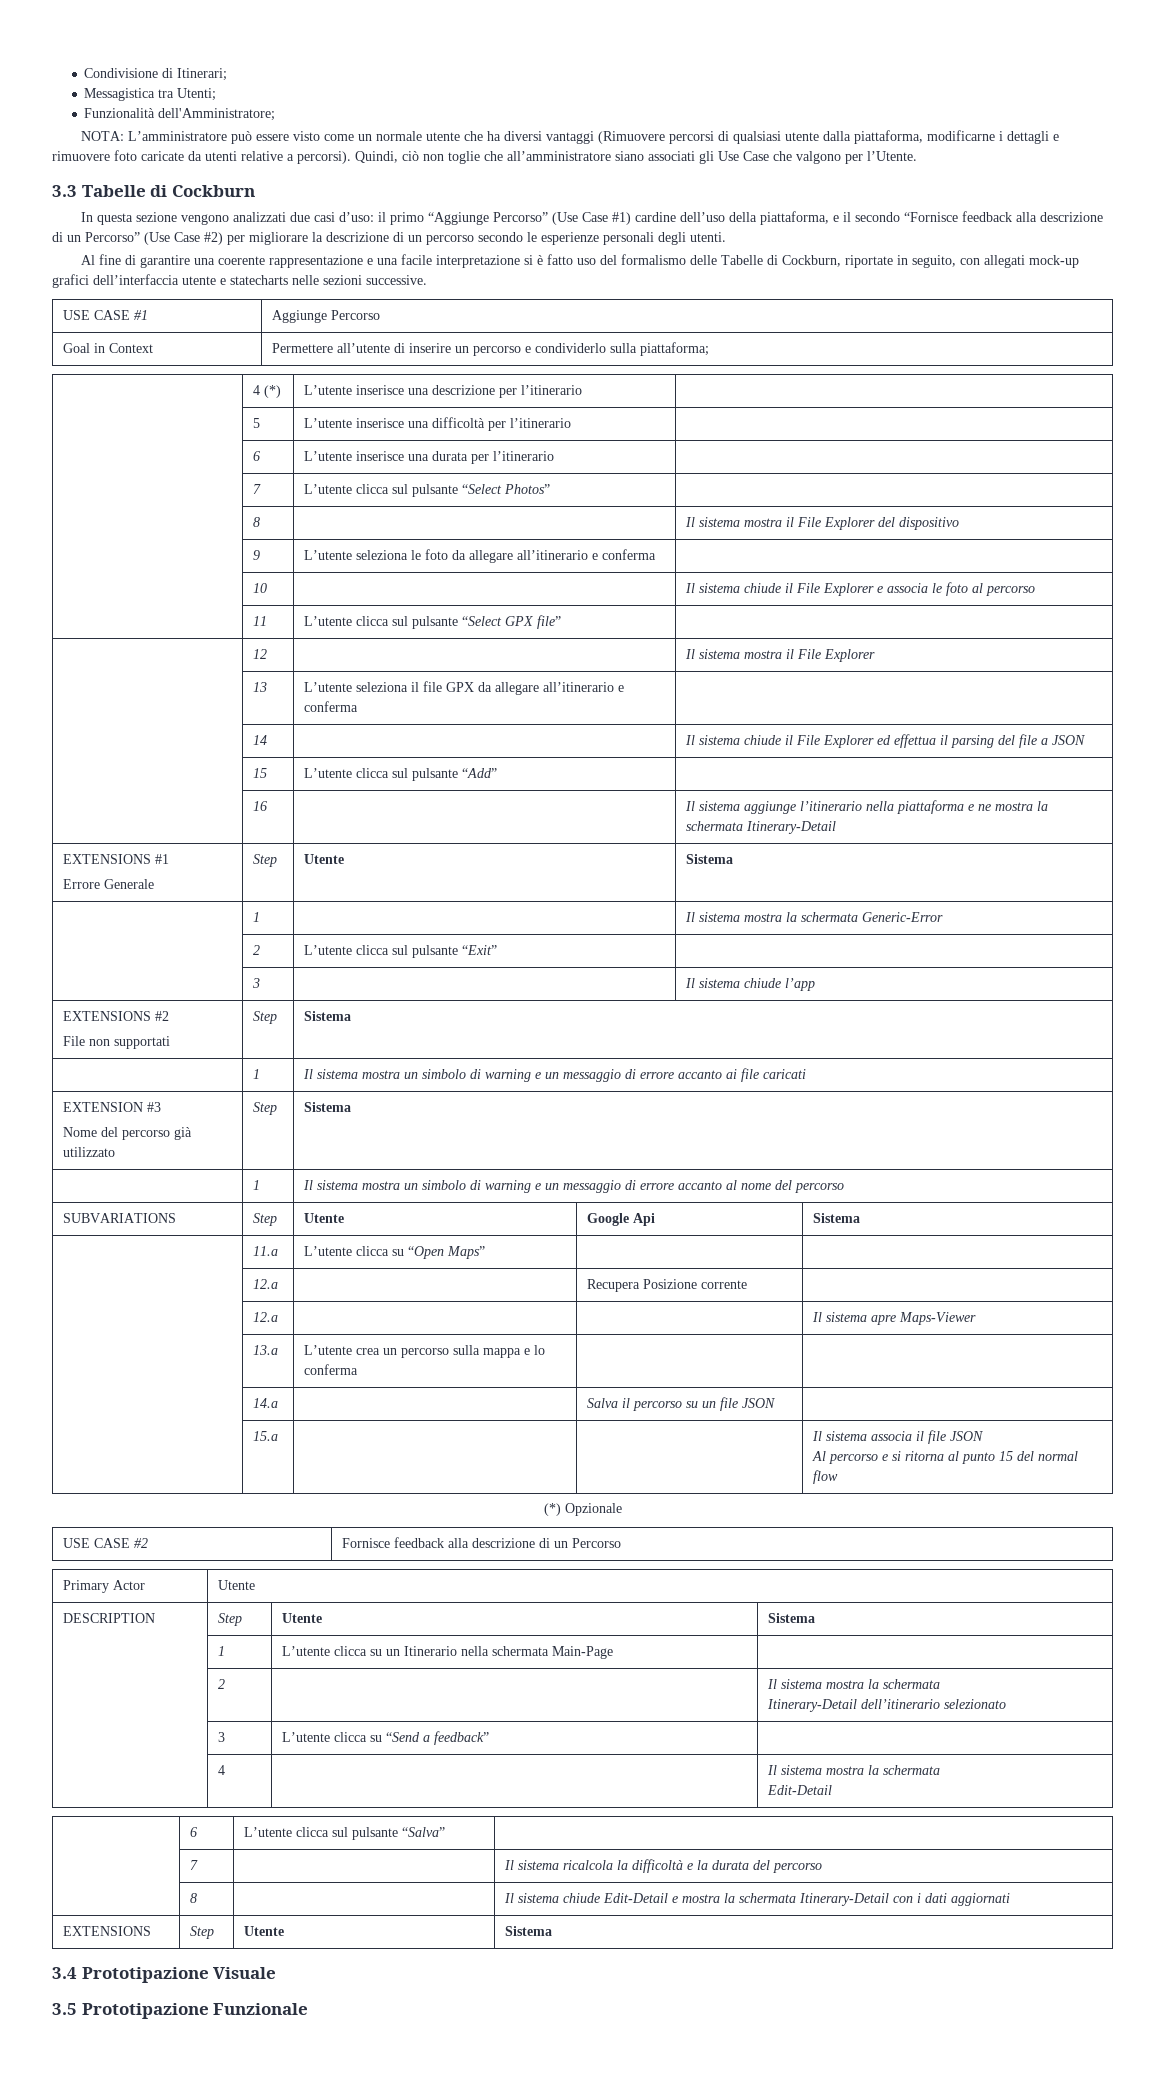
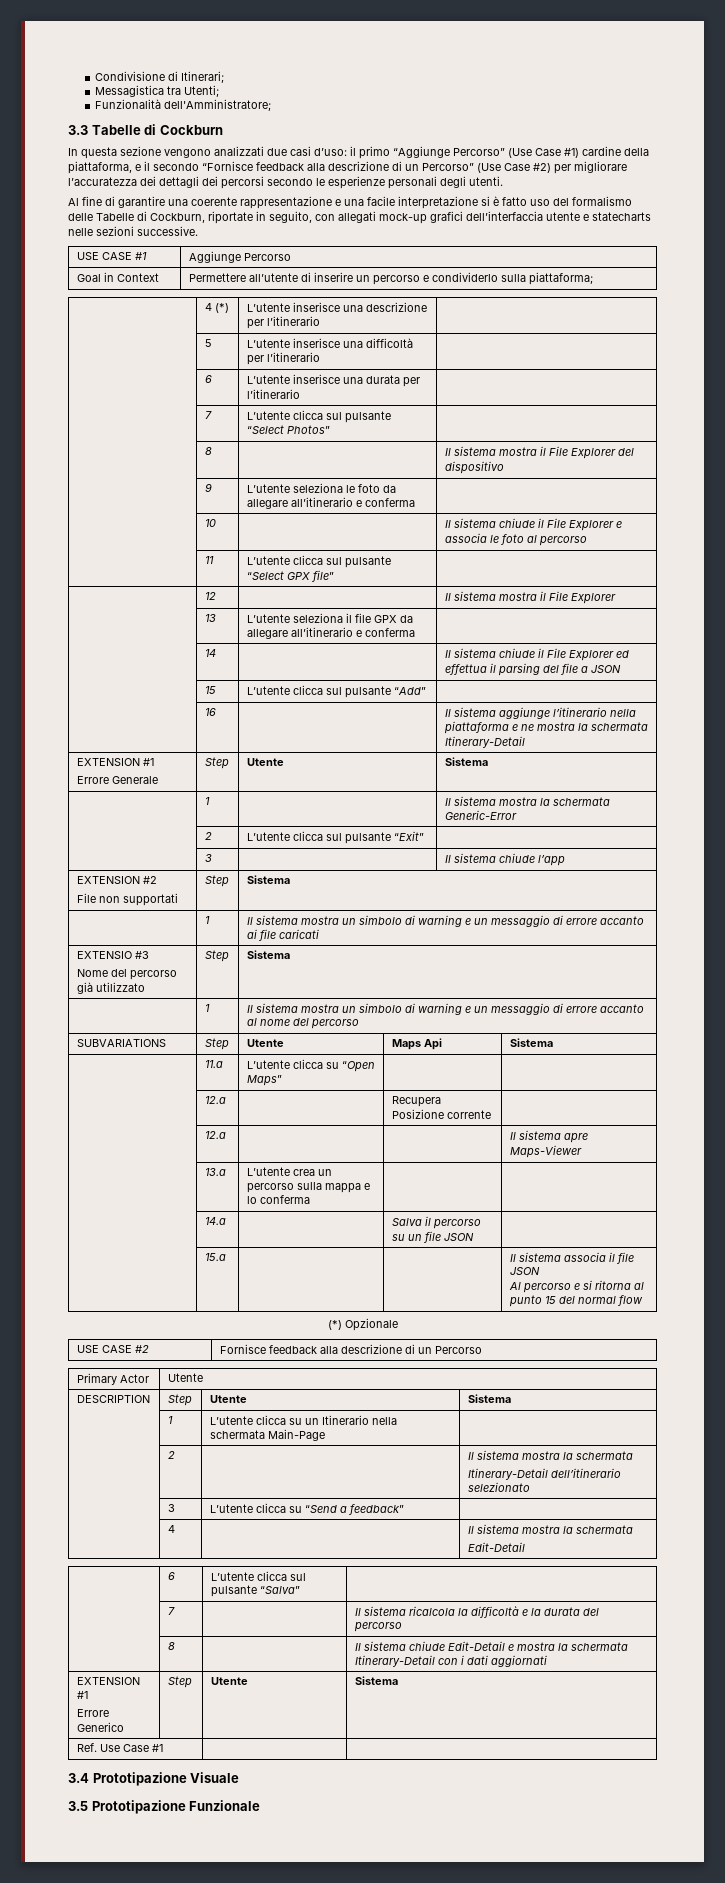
- NOTA: L’amministratore può essere visto come un normale utente che ha diversi vantaggi (Rimuovere percorsi di qualsiasi utente dalla piattaforma, modificarne i dettagli e rimuovere foto caricate da utenti relative a percorsi). Quindi, ciò non toglie che all’amministratore siano associati gli Use Case che valgono per l’Utente.
- In questa sezione vengono analizzati due casi d’uso: il primo “Aggiunge Percorso” (Use Case #1) cardine dell’uso della piattaforma, e il secondo “Fornisce feedback alla descrizione di un Percorso” (Use Case #2) per migliorare la descrizione di un percorso secondo le esperienze personali degli utenti.
+ In questa sezione vengono analizzati due casi d’uso: il primo “Aggiunge Percorso” (Use Case #1) cardine della piattaforma, e il secondo “Fornisce feedback alla descrizione di un Percorso” (Use Case #2) per migliorare l’accuratezza dei dettagli dei percorsi secondo le esperienze personali degli utenti.
  | 16 | | Il sistema aggiunge l’itinerario nella piattaforma e ne mostra la schermata Itinerary-Detail
- EXTENSIONS #1
+ EXTENSION #1
- EXTENSIONS #2
+ EXTENSION #2
- EXTENSION #3
+ EXTENSIO #3
- SUBVARIATIONS | Step | Utente | Google Api | Sistema
+ SUBVARIATIONS | Step | Utente | Maps Api | Sistema
  | 8 | | Il sistema chiude Edit-Detail e mostra la schermata Itinerary-Detail con i dati aggiornati
- EXTENSIONS | Step | Utente | Sistema
+ EXTENSION #1
+ Errore Generico | Step | Utente | Sistema
+ Ref. Use Case #1 | |

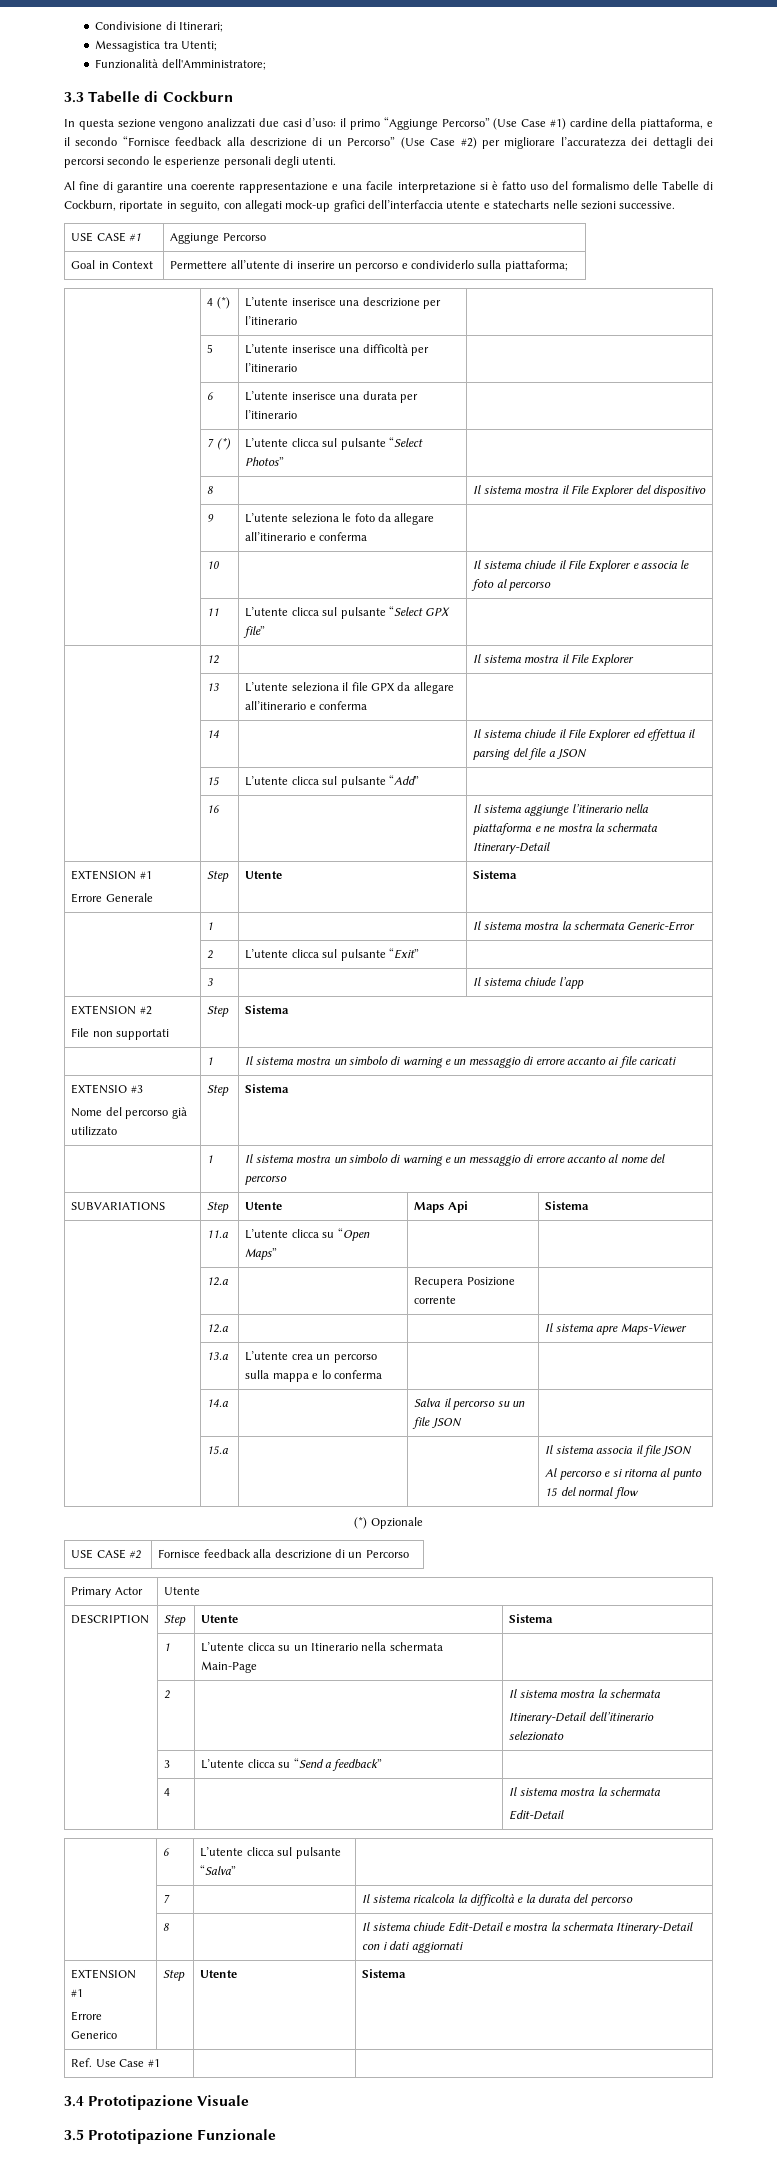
- | 7 | L’utente clicca sul pulsante “Select Photos” |
+ | 7 (*) | L’utente clicca sul pulsante “Select Photos” |

